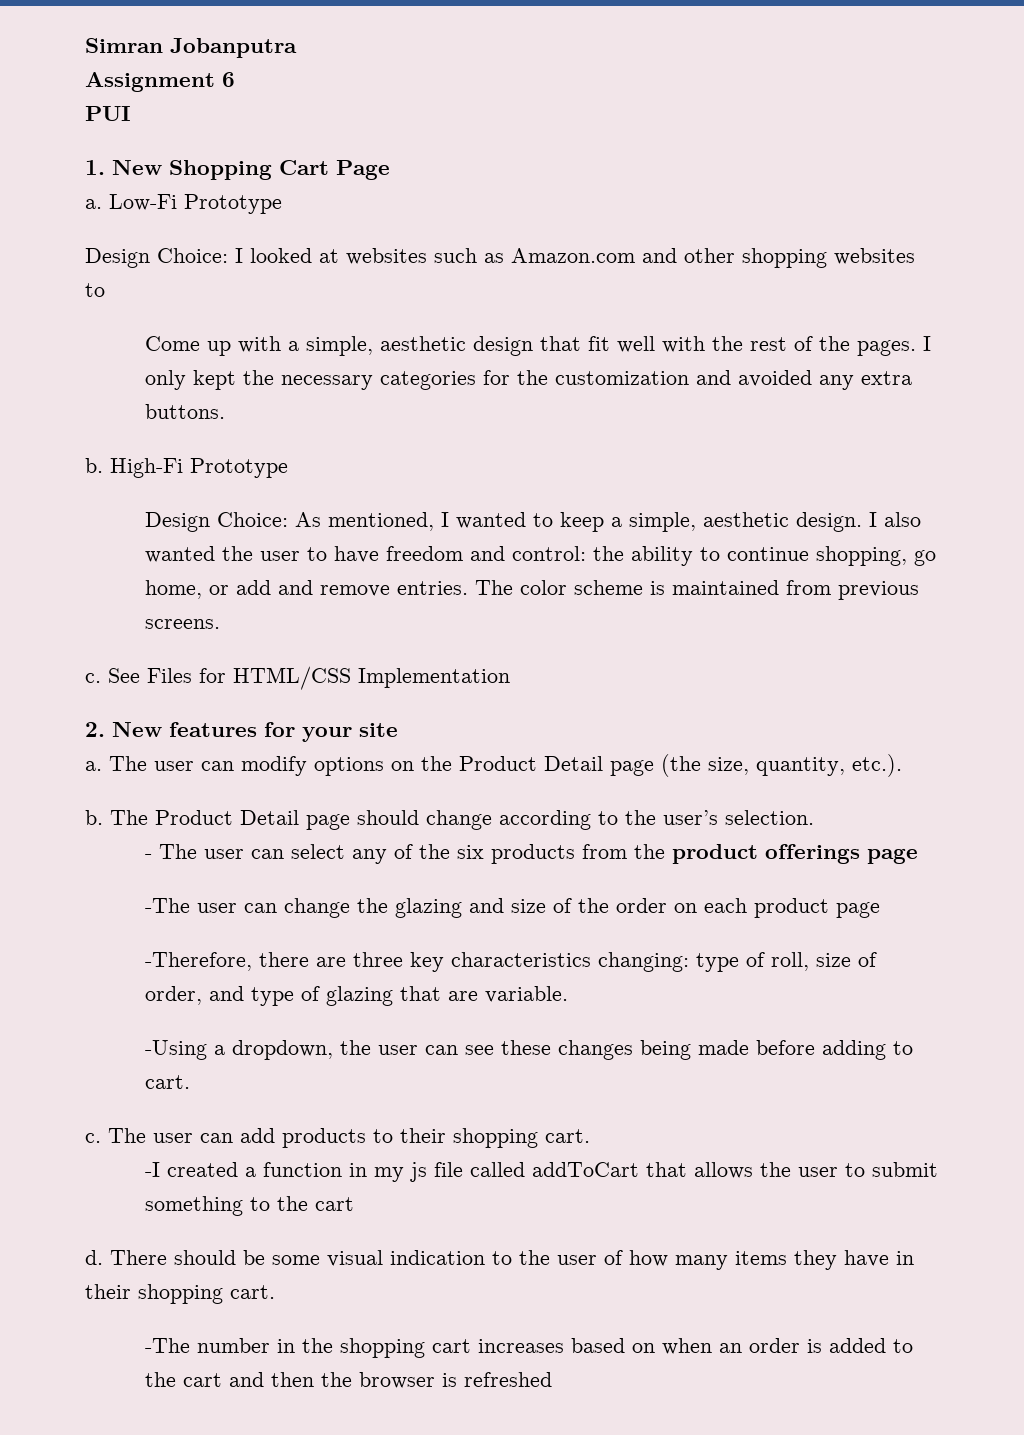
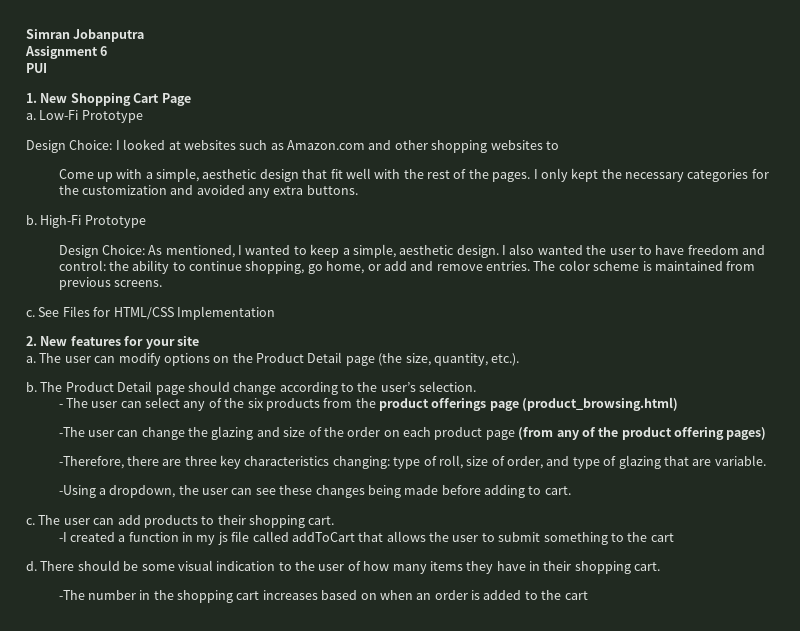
- - The user can select any of the six products from the product offerings page
+ - The user can select any of the six products from the product offerings page (product_browsing.html)
- -The user can change the glazing and size of the order on each product page
+ -The user can change the glazing and size of the order on each product page (from any of the product offering pages)
- -The number in the shopping cart increases based on when an order is added to the cart and then the browser is refreshed
+ -The number in the shopping cart increases based on when an order is added to the cart

